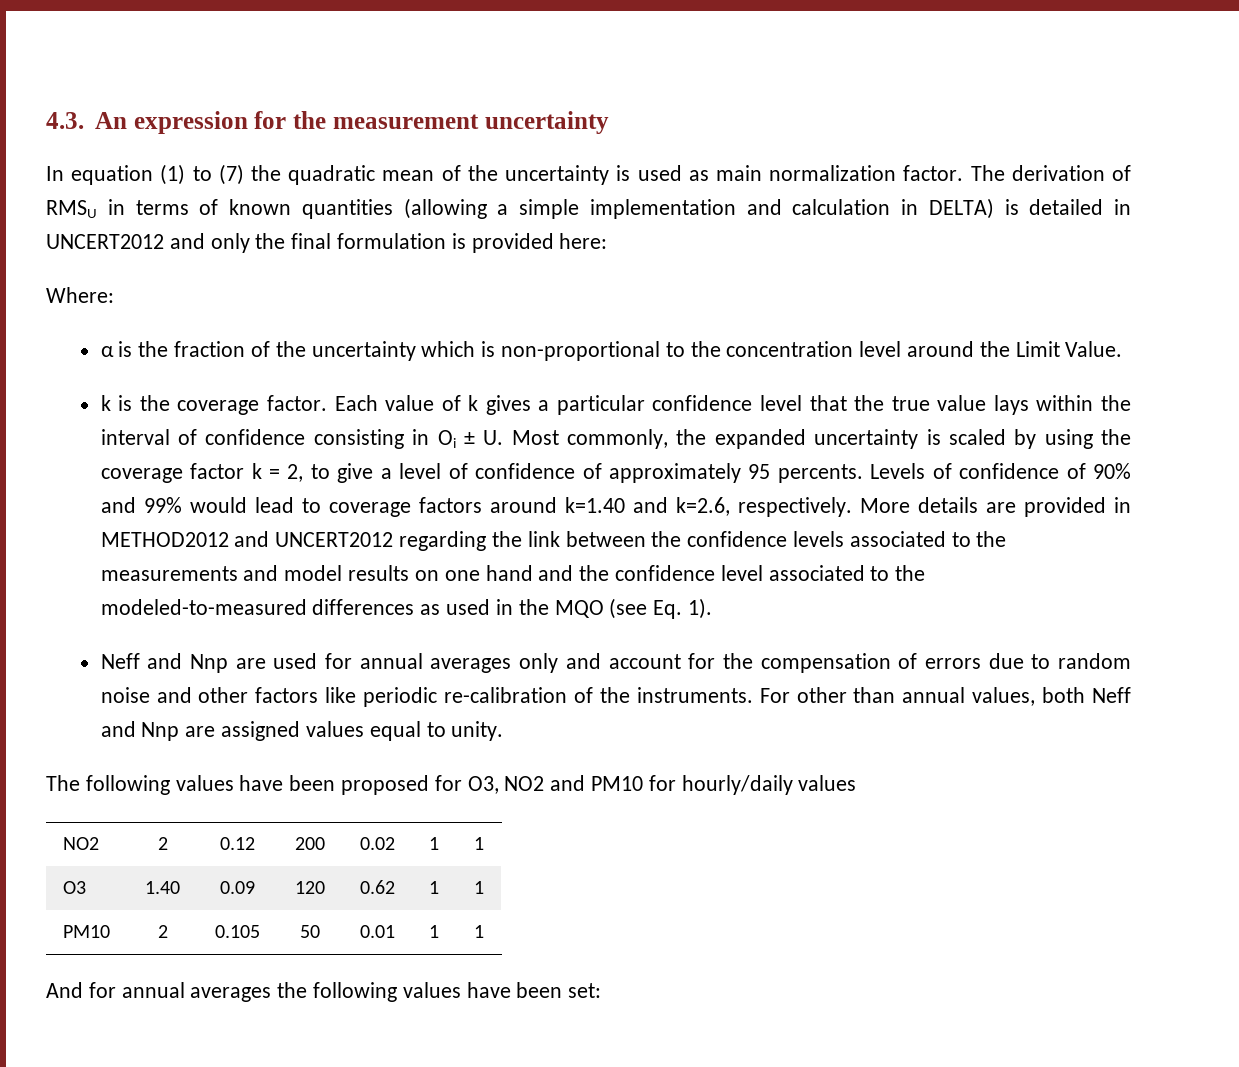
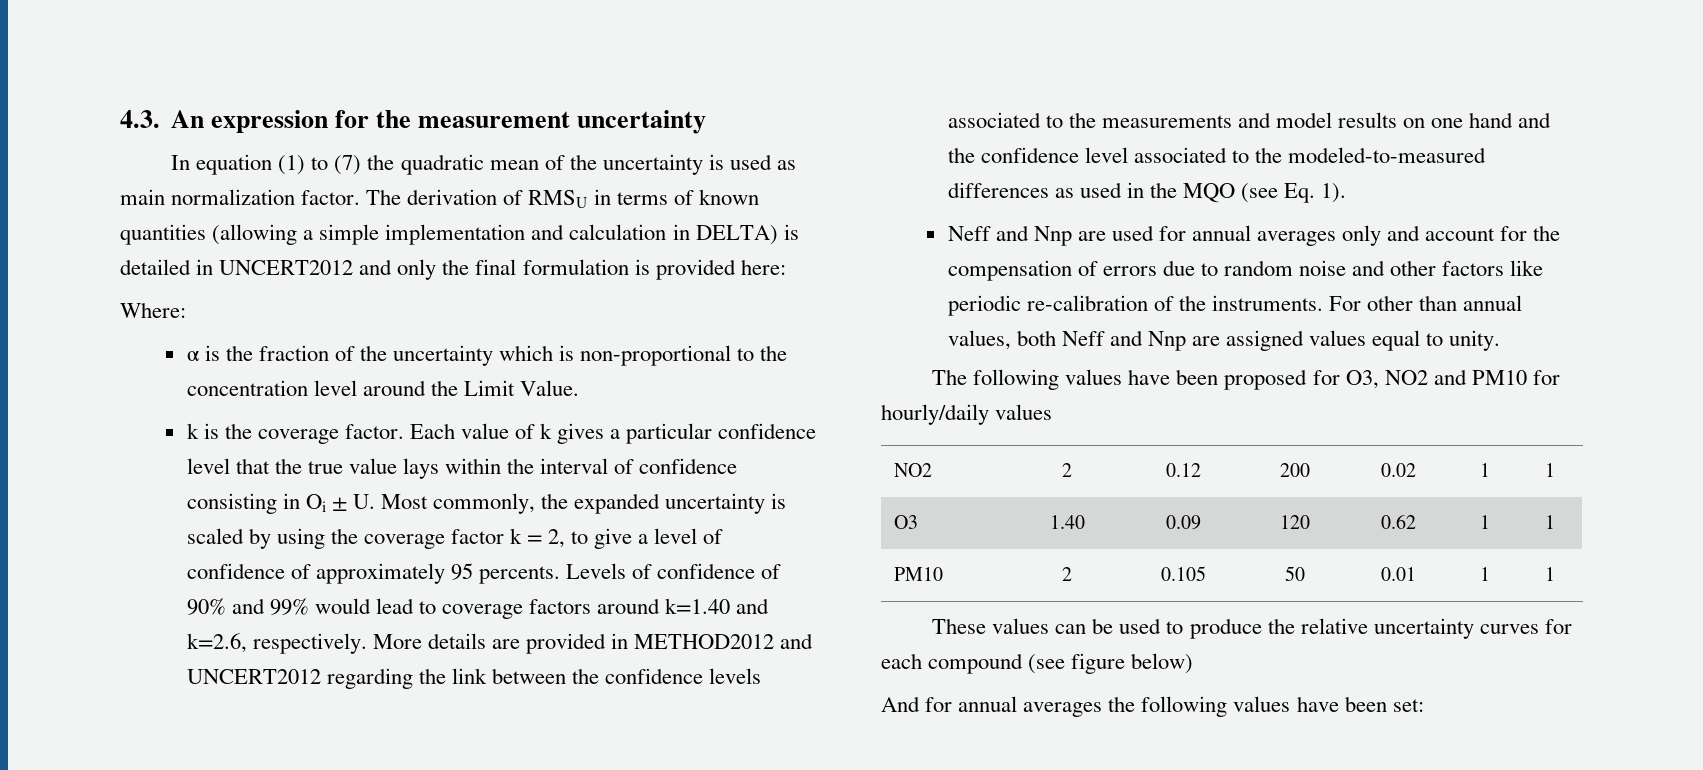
+ These values can be used to produce the relative uncertainty curves for each compound (see figure below)

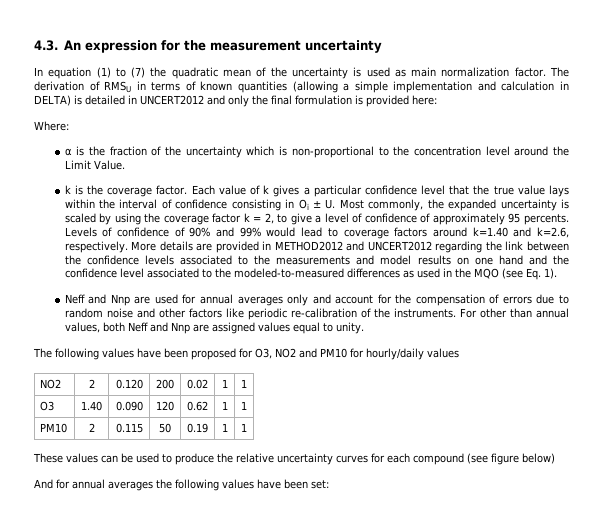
- NO2 | 2 | 0.12 | 200 | 0.02 | 1 | 1
+ NO2 | 2 | 0.120 | 200 | 0.02 | 1 | 1
- O3 | 1.40 | 0.09 | 120 | 0.62 | 1 | 1
+ O3 | 1.40 | 0.090 | 120 | 0.62 | 1 | 1
- PM10 | 2 | 0.105 | 50 | 0.01 | 1 | 1
+ PM10 | 2 | 0.115 | 50 | 0.19 | 1 | 1

